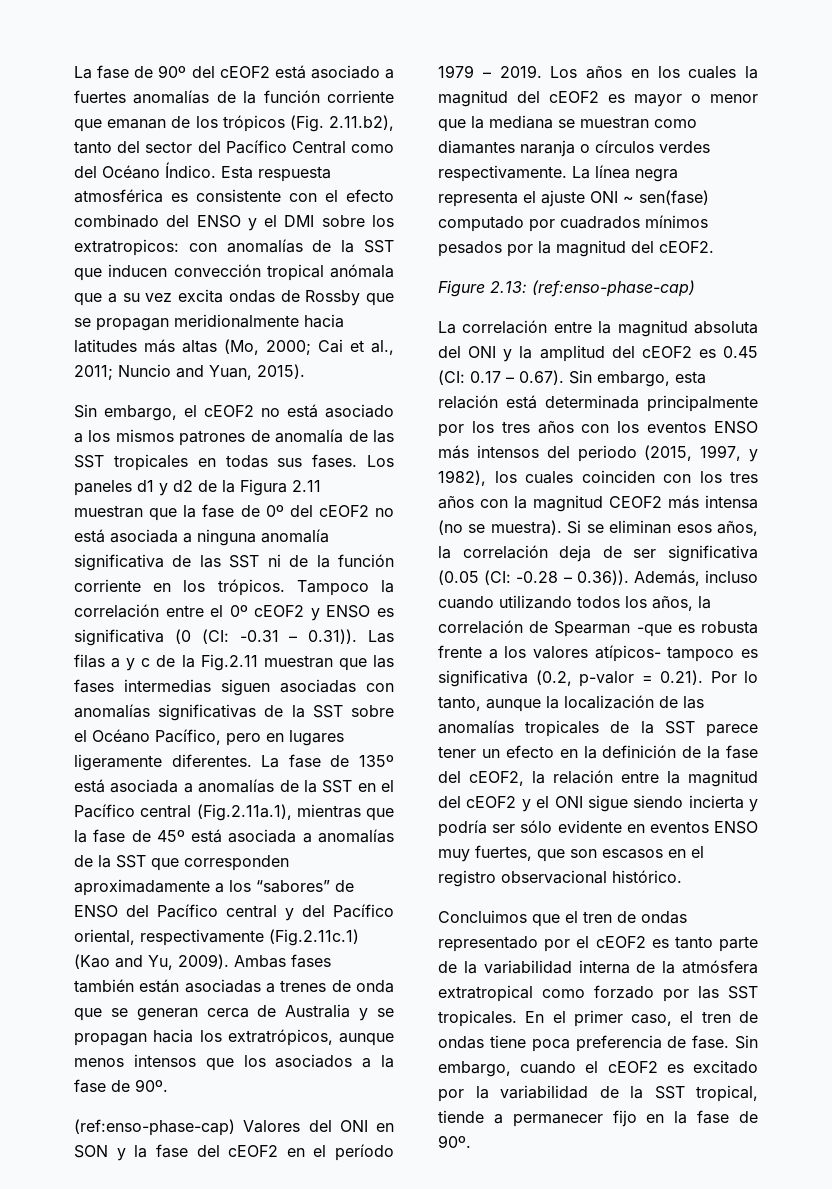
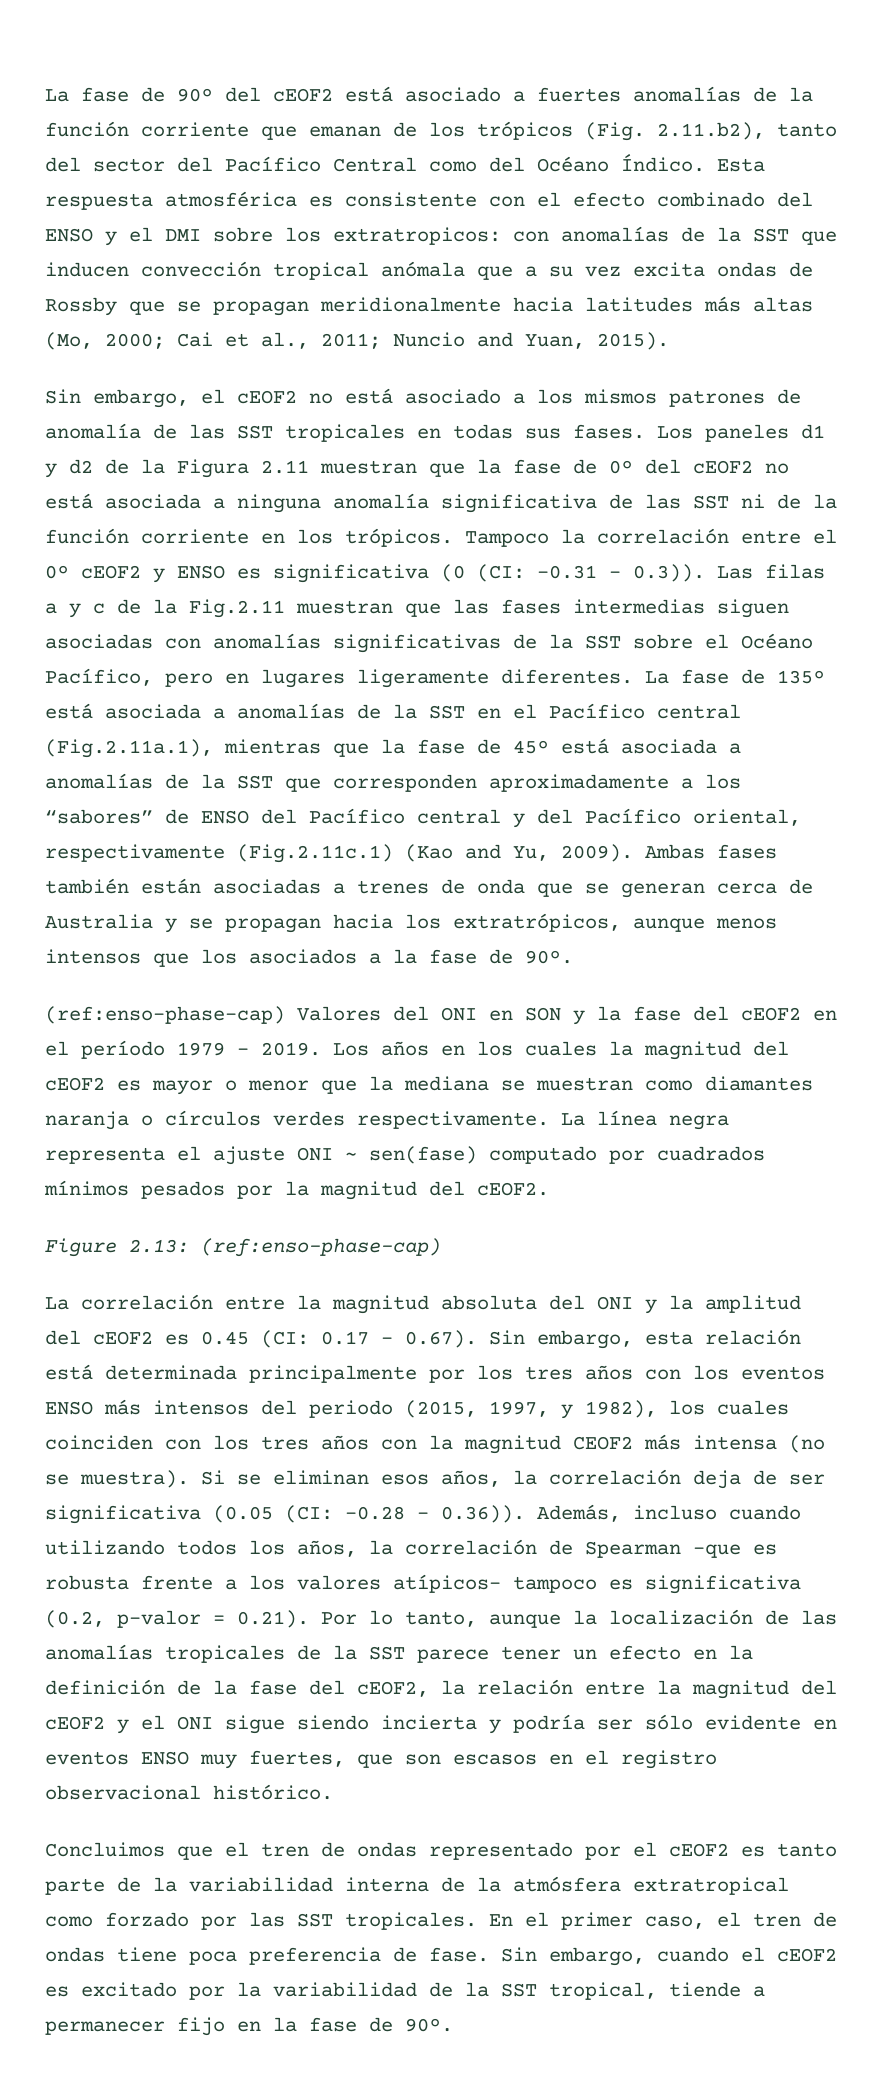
- Tampoco la correlación entre el 0º cEOF2 y ENSO es significativa (0 (CI: -0.31 – 0.31)). Las filas a y c de la Fig.2.11 muestran que las fases intermedias siguen asociadas con anomalías significativas de la SST sobre el Océano Pacífico, pero en lugares ligeramente diferentes.
+ Tampoco la correlación entre el 0º cEOF2 y ENSO es significativa (0 (CI: -0.31 – 0.3)). Las filas a y c de la Fig.2.11 muestran que las fases intermedias siguen asociadas con anomalías significativas de la SST sobre el Océano Pacífico, pero en lugares ligeramente diferentes.

